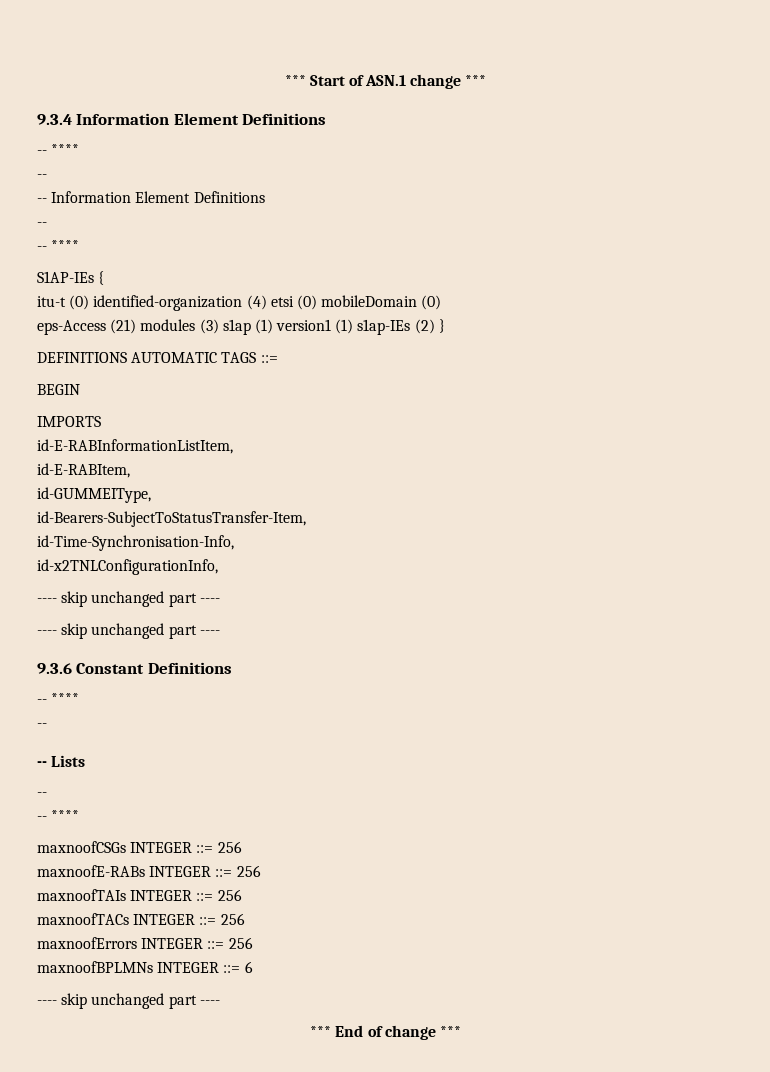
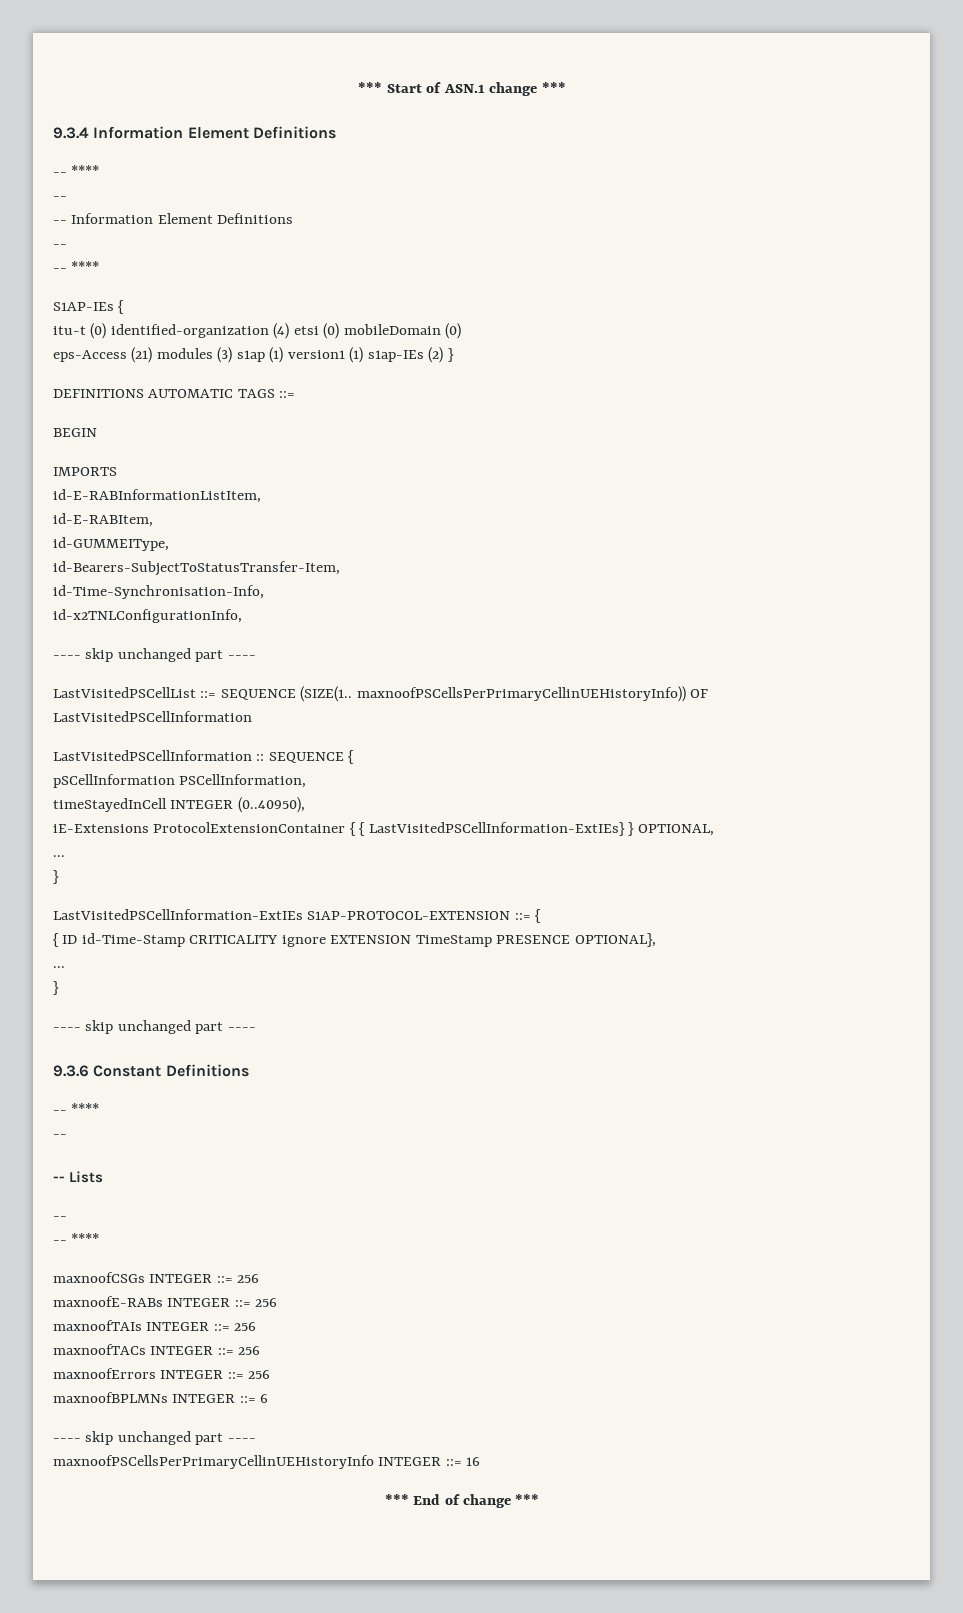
+ LastVisitedPSCellList ::= SEQUENCE (SIZE(1.. maxnoofPSCellsPerPrimaryCellinUEHistoryInfo)) OF LastVisitedPSCellInformation
+ LastVisitedPSCellInformation :: SEQUENCE {
+ pSCellInformation PSCellInformation,
+ timeStayedInCell INTEGER (0..40950),
+ iE-Extensions ProtocolExtensionContainer { { LastVisitedPSCellInformation-ExtIEs} } OPTIONAL,
+ ...
+ }
+ LastVisitedPSCellInformation-ExtIEs S1AP-PROTOCOL-EXTENSION ::= {
+ { ID id-Time-Stamp CRITICALITY ignore EXTENSION TimeStamp PRESENCE OPTIONAL},
+ ...
+ }
+ maxnoofPSCellsPerPrimaryCellinUEHistoryInfo INTEGER ::= 16

